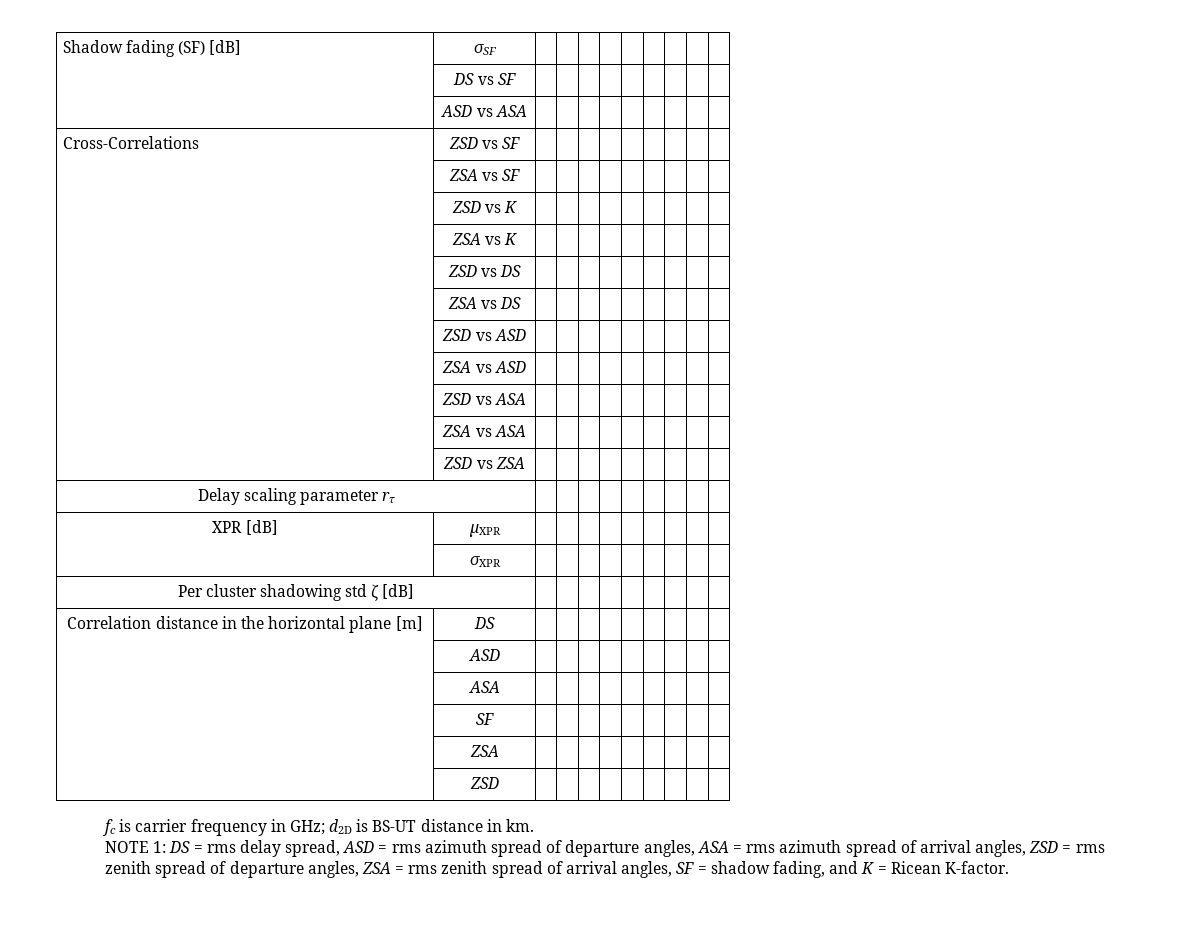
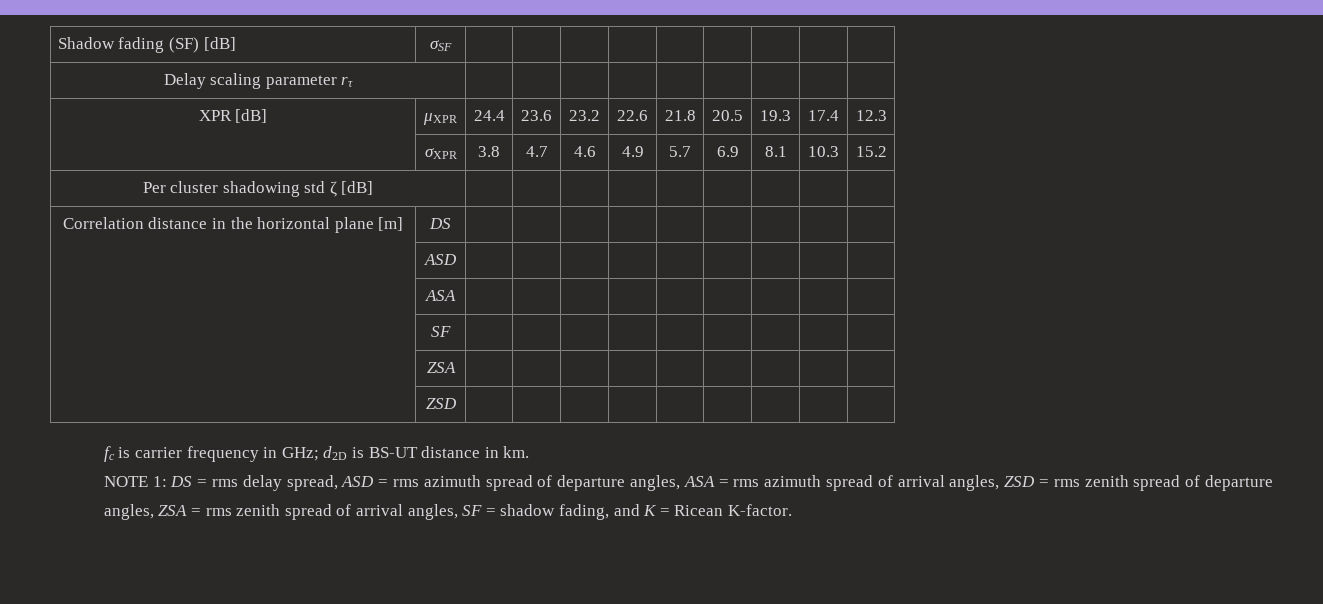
- | DS vs SF | | | | | | | | |
- | ASD vs ASA | | | | | | | | |
- Cross-Correlations | ZSD vs SF | | | | | | | | |
- | ZSA vs SF | | | | | | | | |
- | ZSD vs K | | | | | | | | |
- | ZSA vs K | | | | | | | | |
- | ZSD vs DS | | | | | | | | |
- | ZSA vs DS | | | | | | | | |
- | ZSD vs ASD | | | | | | | | |
- | ZSA vs ASD | | | | | | | | |
- | ZSD vs ASA | | | | | | | | |
- | ZSA vs ASA | | | | | | | | |
- | ZSD vs ZSA | | | | | | | | |
- XPR [dB] | μXPR | | | | | | | | |
- | σXPR | | | | | | | | |
+ XPR [dB] | μXPR | 24.4 | 23.6 | 23.2 | 22.6 | 21.8 | 20.5 | 19.3 | 17.4 | 12.3
+ | σXPR | 3.8 | 4.7 | 4.6 | 4.9 | 5.7 | 6.9 | 8.1 | 10.3 | 15.2

